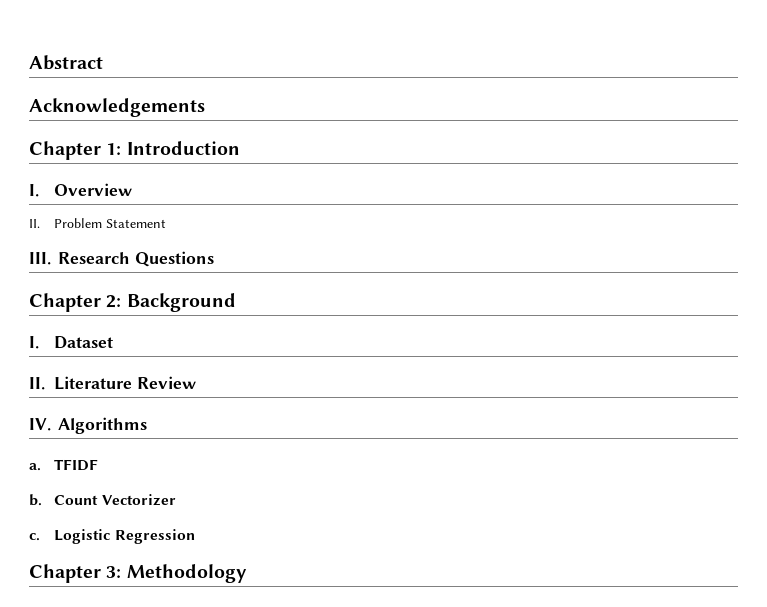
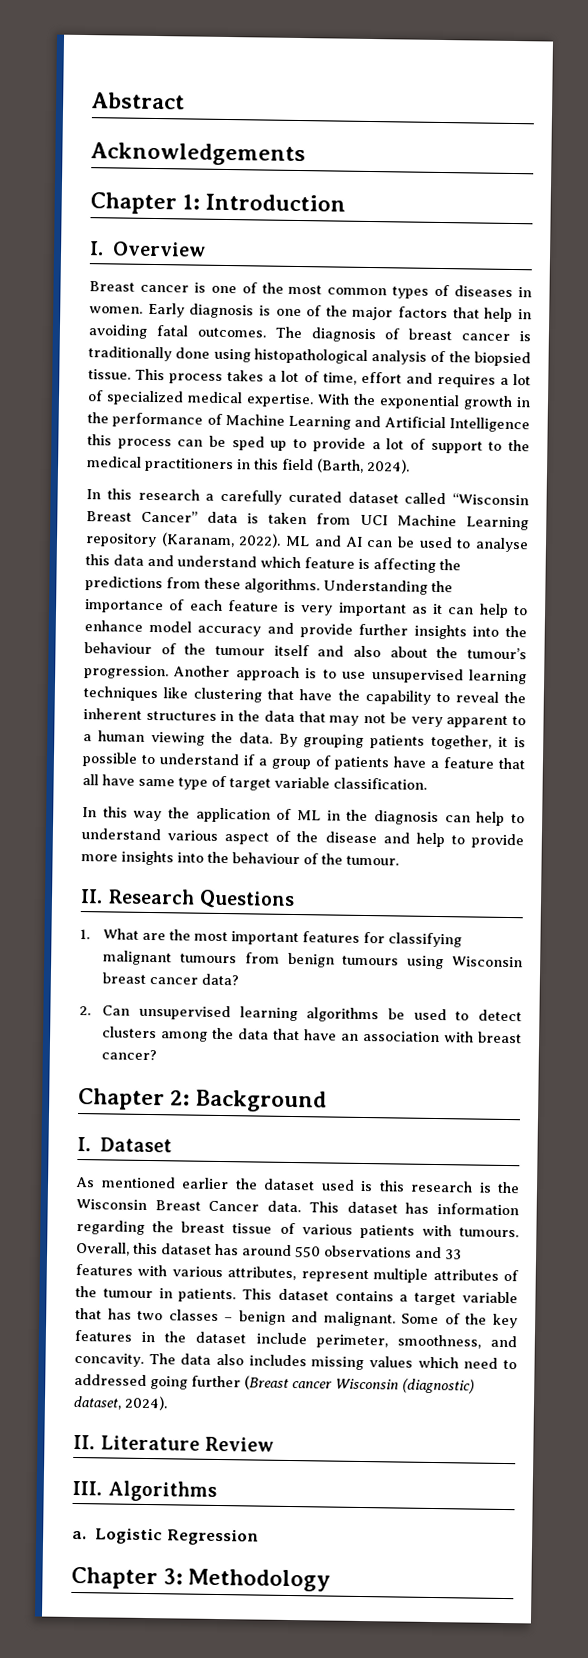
- II. Problem Statement
- III. Research Questions
+ Breast cancer is one of the most common types of diseases in women. Early diagnosis is one of the major factors that help in avoiding fatal outcomes. The diagnosis of breast cancer is traditionally done using histopathological analysis of the biopsied tissue. This process takes a lot of time, effort and requires a lot of specialized medical expertise. With the exponential growth in the performance of Machine Learning and Artificial Intelligence this process can be sped up to provide a lot of support to the medical practitioners in this field (Barth, 2024).
+ In this research a carefully curated dataset called “Wisconsin Breast Cancer” data is taken from UCI Machine Learning repository (Karanam, 2022). ML and AI can be used to analyse this data and understand which feature is affecting the predictions from these algorithms. Understanding the importance of each feature is very important as it can help to enhance model accuracy and provide further insights into the behaviour of the tumour itself and also about the tumour’s progression. Another approach is to use unsupervised learning techniques like clustering that have the capability to reveal the inherent structures in the data that may not be very apparent to a human viewing the data. By grouping patients together, it is possible to understand if a group of patients have a feature that all have same type of target variable classification.
+ In this way the application of ML in the diagnosis can help to understand various aspect of the disease and help to provide more insights into the behaviour of the tumour.
+ II. Research Questions
+ 1. What are the most important features for classifying malignant tumours from benign tumours using Wisconsin breast cancer data?
+ 2. Can unsupervised learning algorithms be used to detect clusters among the data that have an association with breast cancer?
+ As mentioned earlier the dataset used is this research is the Wisconsin Breast Cancer data. This dataset has information regarding the breast tissue of various patients with tumours. Overall, this dataset has around 550 observations and 33 features with various attributes, represent multiple attributes of the tumour in patients. This dataset contains a target variable that has two classes – benign and malignant. Some of the key features in the dataset include perimeter, smoothness, and concavity. The data also includes missing values which need to addressed going further (Breast cancer Wisconsin (diagnostic) dataset, 2024).
- IV. Algorithms
+ III. Algorithms
- TFIDF
- b. Count Vectorizer
- c.

